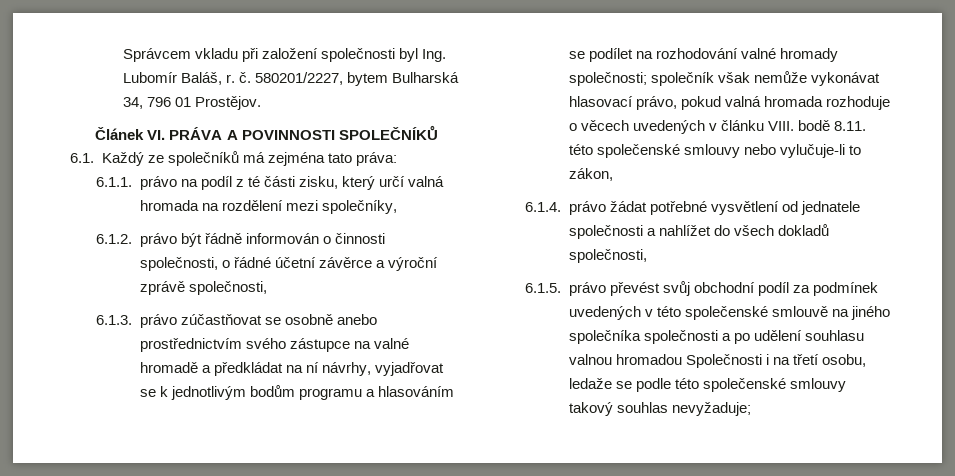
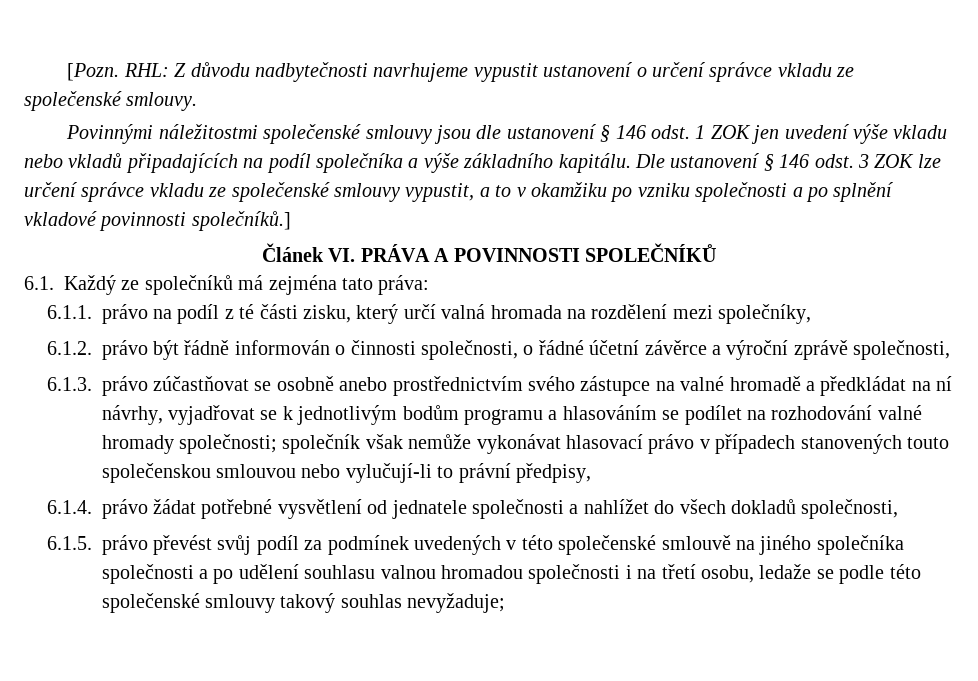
- Správcem vkladu při založení společnosti byl Ing. Lubomír Baláš, r. č. 580201/2227, bytem Bulharská 34, 796 01 Prostějov.
+ [Pozn. RHL: Z důvodu nadbytečnosti navrhujeme vypustit ustanovení o určení správce vkladu ze společenské smlouvy.
+ Povinnými náležitostmi společenské smlouvy jsou dle ustanovení § 146 odst. 1 ZOK jen uvedení výše vkladu nebo vkladů připadajících na podíl společníka a výše základního kapitálu. Dle ustanovení § 146 odst. 3 ZOK lze určení správce vkladu ze společenské smlouvy vypustit, a to v okamžiku po vzniku společnosti a po splnění vkladové povinnosti společníků.]
- 6.1.3. právo zúčastňovat se osobně anebo prostřednictvím svého zástupce na valné hromadě a předkládat na ní návrhy, vyjadřovat se k jednotlivým bodům programu a hlasováním se podílet na rozhodování valné hromady společnosti; společník však nemůže vykonávat hlasovací právo, pokud valná hromada rozhoduje o věcech uvedených v článku VIII. bodě 8.11. této společenské smlouvy nebo vylučuje-li to zákon,
+ 6.1.3. právo zúčastňovat se osobně anebo prostřednictvím svého zástupce na valné hromadě a předkládat na ní návrhy, vyjadřovat se k jednotlivým bodům programu a hlasováním se podílet na rozhodování valné hromady společnosti; společník však nemůže vykonávat hlasovací právo v případech stanovených touto společenskou smlouvou nebo vylučují-li to právní předpisy,
- 6.1.5. právo převést svůj obchodní podíl za podmínek uvedených v této společenské smlouvě na jiného společníka společnosti a po udělení souhlasu valnou hromadou Společnosti i na třetí osobu, ledaže se podle této společenské smlouvy takový souhlas nevyžaduje;
+ 6.1.5. právo převést svůj podíl za podmínek uvedených v této společenské smlouvě na jiného společníka společnosti a po udělení souhlasu valnou hromadou společnosti i na třetí osobu, ledaže se podle této společenské smlouvy takový souhlas nevyžaduje;

